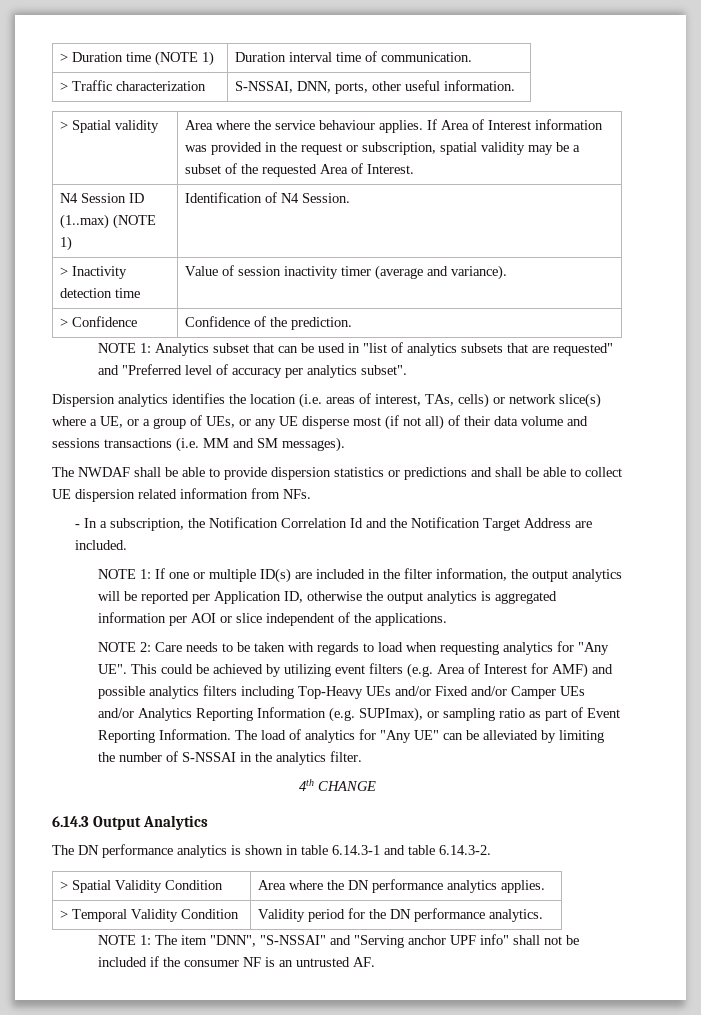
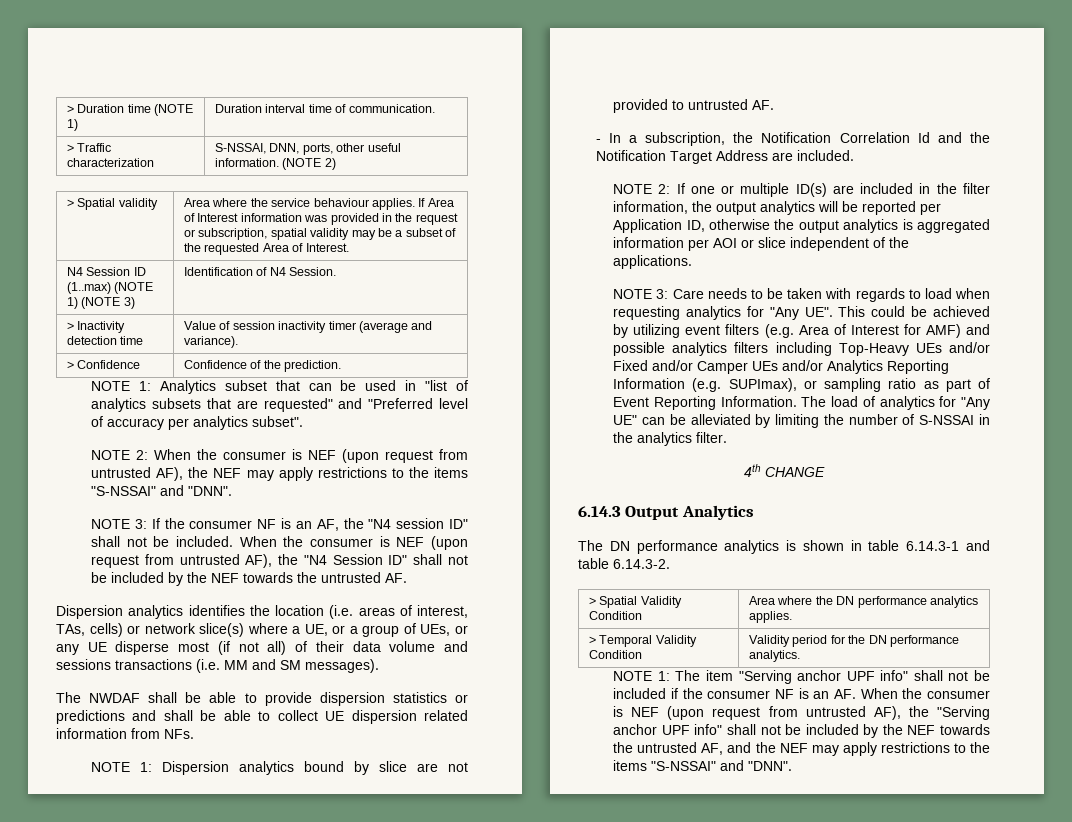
- > Traffic characterization | S-NSSAI, DNN, ports, other useful information.
+ > Traffic characterization | S-NSSAI, DNN, ports, other useful information. (NOTE 2)
- N4 Session ID (1..max) (NOTE 1) | Identification of N4 Session.
+ N4 Session ID (1..max) (NOTE 1) (NOTE 3) | Identification of N4 Session.
+ NOTE 2: When the consumer is NEF (upon request from untrusted AF), the NEF may apply restrictions to the items "S-NSSAI" and "DNN".
+ NOTE 3: If the consumer NF is an AF, the "N4 session ID" shall not be included. When the consumer is NEF (upon request from untrusted AF), the "N4 Session ID" shall not be included by the NEF towards the untrusted AF.
+ NOTE 1: Dispersion analytics bound by slice are not provided to untrusted AF.
- NOTE 1: If one or multiple ID(s) are included in the filter information, the output analytics will be reported per Application ID, otherwise the output analytics is aggregated information per AOI or slice independent of the applications.
+ NOTE 2: If one or multiple ID(s) are included in the filter information, the output analytics will be reported per Application ID, otherwise the output analytics is aggregated information per AOI or slice independent of the applications.
- NOTE 2: Care needs to be taken with regards to load when requesting analytics for "Any UE". This could be achieved by utilizing event filters (e.g. Area of Interest for AMF) and possible analytics filters including Top-Heavy UEs and/or Fixed and/or Camper UEs and/or Analytics Reporting Information (e.g. SUPImax), or sampling ratio as part of Event Reporting Information.
+ NOTE 3: Care needs to be taken with regards to load when requesting analytics for "Any UE". This could be achieved by utilizing event filters (e.g. Area of Interest for AMF) and possible analytics filters including Top-Heavy UEs and/or Fixed and/or Camper UEs and/or Analytics Reporting Information (e.g. SUPImax), or sampling ratio as part of Event Reporting Information.
- NOTE 1: The item "DNN", "S-NSSAI" and "Serving anchor UPF info" shall not be included if the consumer NF is an untrusted AF.
+ NOTE 1: The item "Serving anchor UPF info" shall not be included if the consumer NF is an AF. When the consumer is NEF (upon request from untrusted AF), the "Serving anchor UPF info" shall not be included by the NEF towards the untrusted AF, and the NEF may apply restrictions to the items "S-NSSAI" and "DNN".

